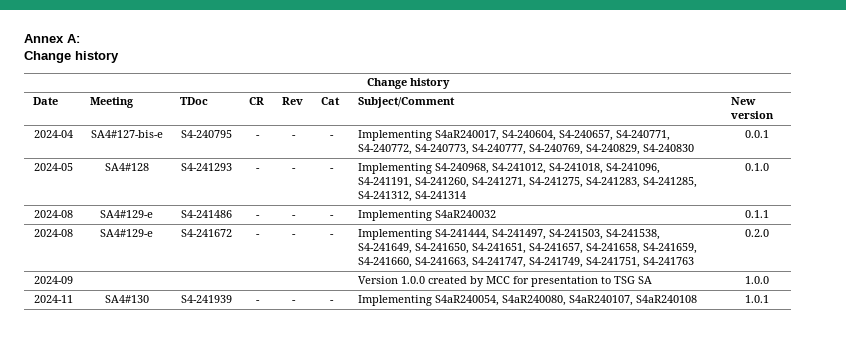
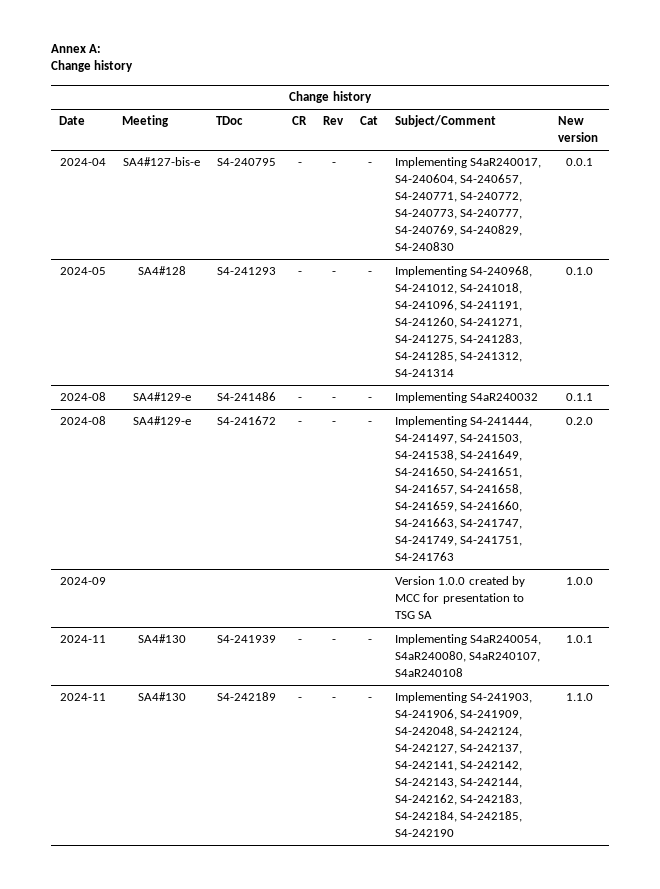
+ 2024-11 | SA4#130 | S4-242189 | - | - | - | Implementing S4-241903, S4-241906, S4-241909, S4-242048, S4-242124, S4-242127, S4-242137, S4-242141, S4-242142, S4-242143, S4-242144, S4-242162, S4-242183, S4-242184, S4-242185, S4-242190 | 1.1.0

